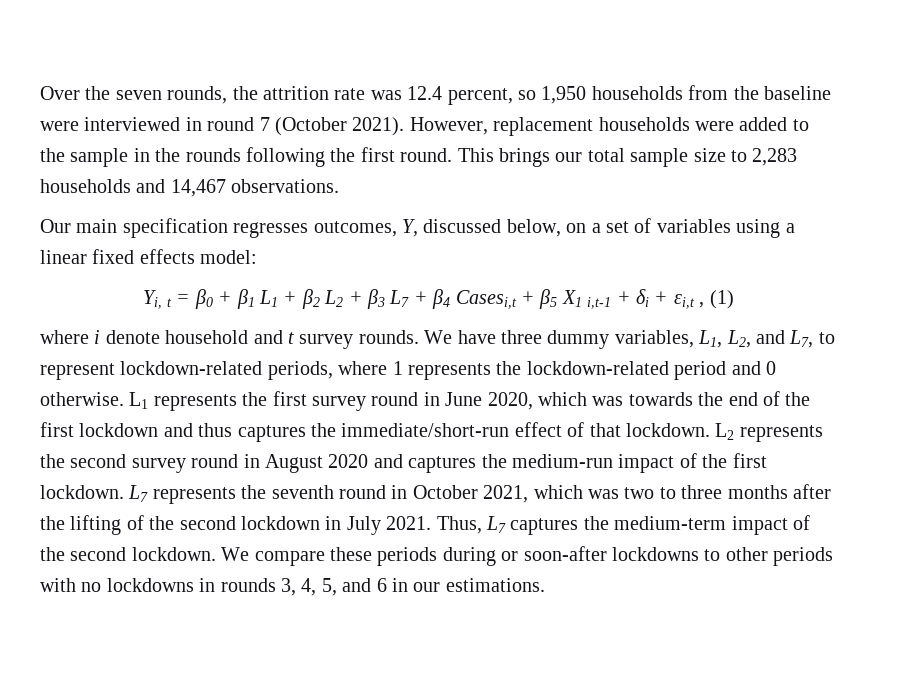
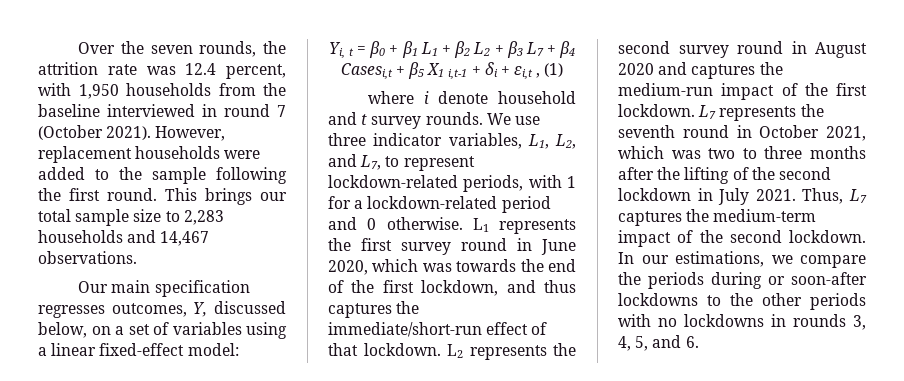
- Over the seven rounds, the attrition rate was 12.4 percent, so 1,950 households from the baseline were interviewed in round 7 (October 2021).
+ Over the seven rounds, the attrition rate was 12.4 percent, with 1,950 households from the baseline interviewed in round 7 (October 2021).
- However, replacement households were added to the sample in the rounds following the first round.
+ However, replacement households were added to the sample following the first round.
- Our main specification regresses outcomes, Y, discussed below, on a set of variables using a linear fixed effects model:
+ Our main specification regresses outcomes, Y, discussed below, on a set of variables using a linear fixed-effect model:
- We have three dummy variables, L1, L2, and L7, to represent lockdown-related periods, where 1 represents the lockdown-related period and 0 otherwise.
+ We use three indicator variables, L1, L2, and L7, to represent lockdown-related periods, with 1 for a lockdown-related period and 0 otherwise.
- L1 represents the first survey round in June 2020, which was towards the end of the first lockdown and thus captures the immediate/short-run effect of that lockdown.
+ L1 represents the first survey round in June 2020, which was towards the end of the first lockdown, and thus captures the immediate/short-run effect of that lockdown.
- We compare these periods during or soon-after lockdowns to other periods with no lockdowns in rounds 3, 4, 5, and 6 in our estimations.
+ In our estimations, we compare the periods during or soon-after lockdowns to the other periods with no lockdowns in rounds 3, 4, 5, and 6.

